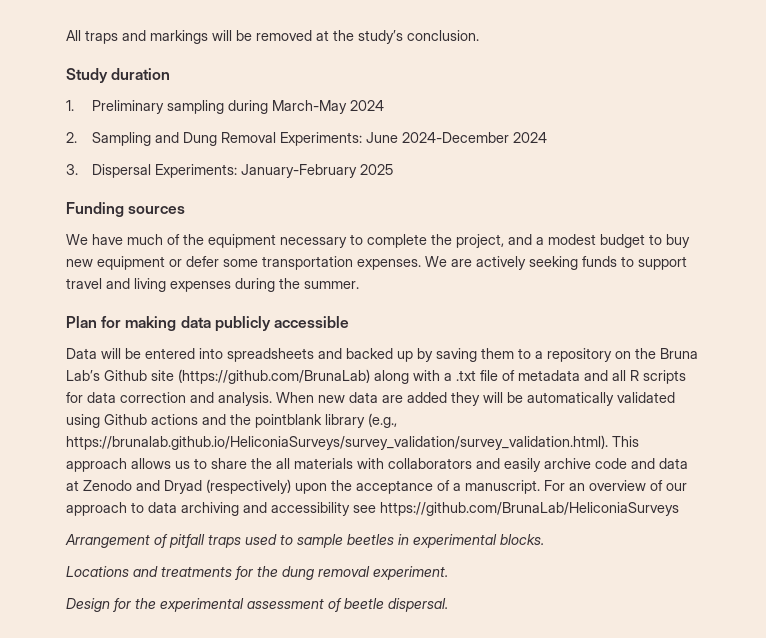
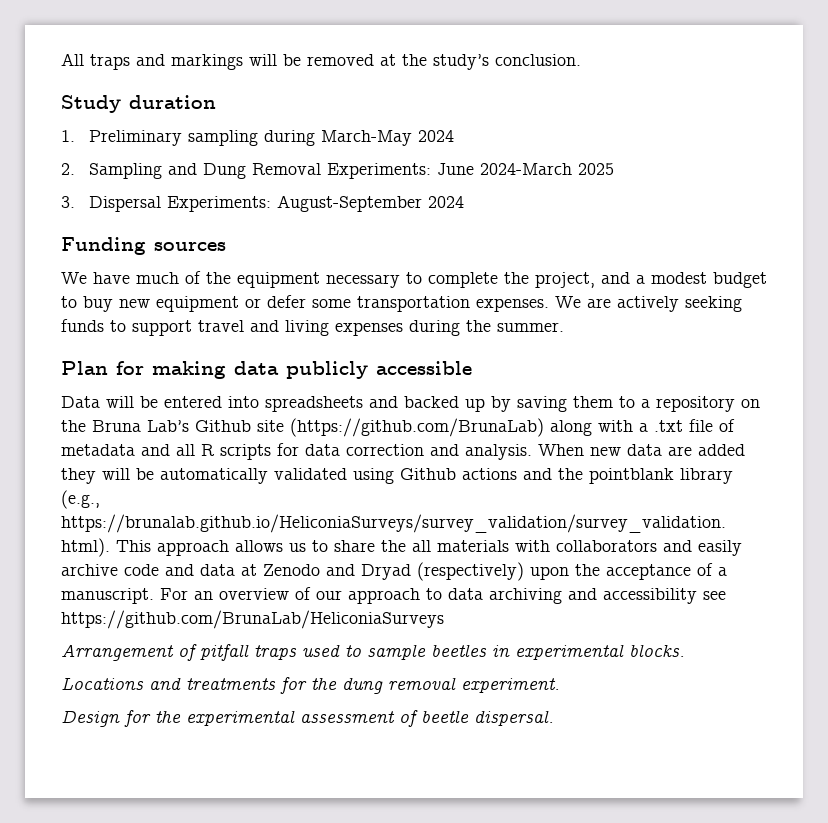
- 2. Sampling and Dung Removal Experiments: June 2024-December 2024
+ 2. Sampling and Dung Removal Experiments: June 2024-March 2025
- 3. Dispersal Experiments: January-February 2025
+ 3. Dispersal Experiments: August-September 2024

